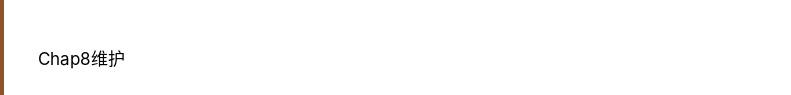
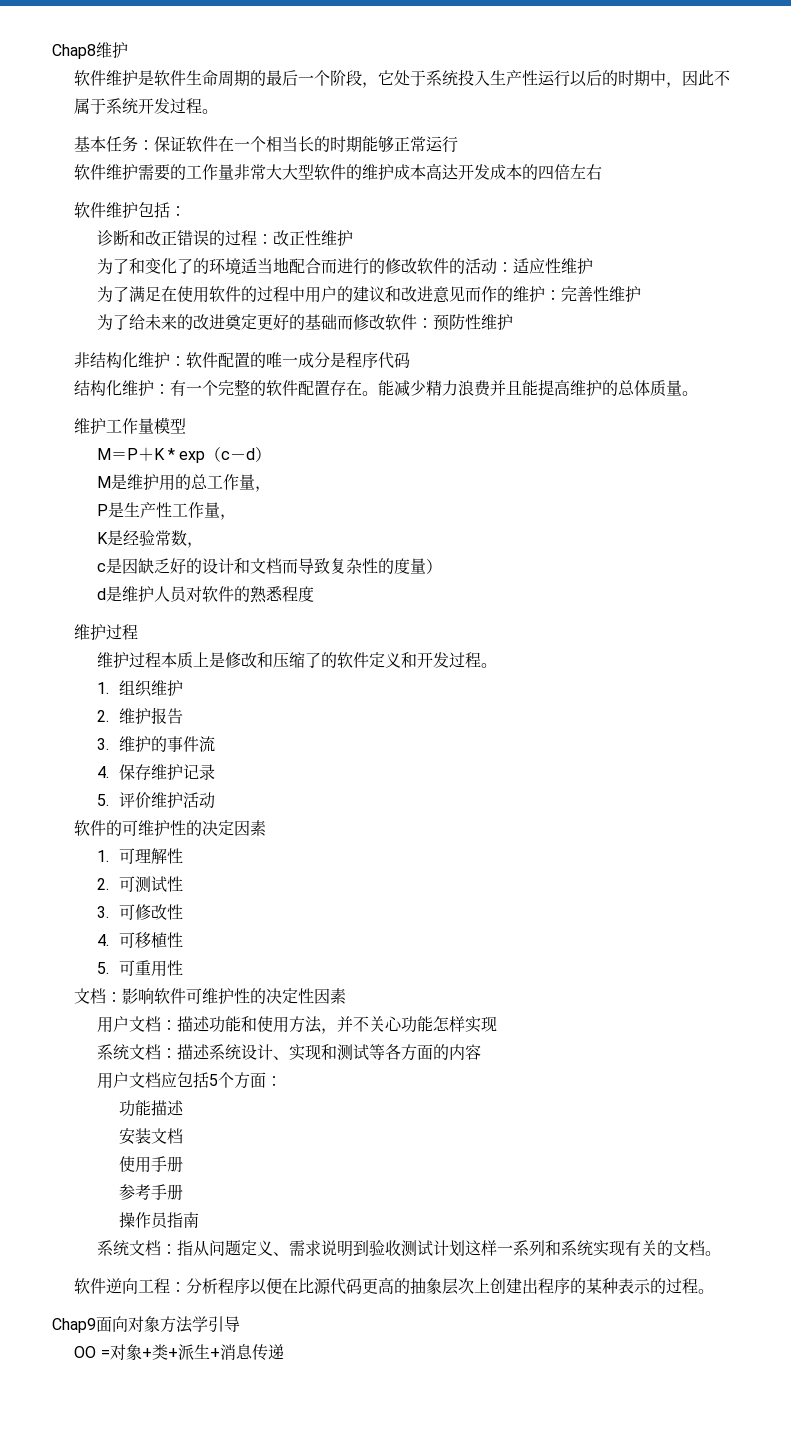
+ 软件维护是软件生命周期的最后一个阶段，它处于系统投入生产性运行以后的时期中，因此不属于系统开发过程。
+ 基本任务：保证软件在一个相当长的时期能够正常运行
+ 软件维护需要的工作量非常大大型软件的维护成本高达开发成本的四倍左右
+ 软件维护包括：
+ 诊断和改正错误的过程：改正性维护
+ 为了和变化了的环境适当地配合而进行的修改软件的活动：适应性维护
+ 为了满足在使用软件的过程中用户的建议和改进意见而作的维护：完善性维护
+ 为了给未来的改进奠定更好的基础而修改软件：预防性维护
+ 非结构化维护：软件配置的唯一成分是程序代码
+ 结构化维护：有一个完整的软件配置存在。能减少精力浪费并且能提高维护的总体质量。
+ 维护工作量模型
+ M＝P＋K * exp（c－d）
+ M是维护用的总工作量，
+ P是生产性工作量，
+ K是经验常数，
+ c是因缺乏好的设计和文档而导致复杂性的度量）
+ d是维护人员对软件的熟悉程度
+ 维护过程
+ 维护过程本质上是修改和压缩了的软件定义和开发过程。
+ 1.组织维护
+ 2.维护报告
+ 3.维护的事件流
+ 4.保存维护记录
+ 5.评价维护活动
+ 软件的可维护性的决定因素
+ 1.可理解性
+ 2.可测试性
+ 3.可修改性
+ 4.可移植性
+ 5.可重用性
+ 文档：影响软件可维护性的决定性因素
+ 用户文档：描述功能和使用方法，并不关心功能怎样实现
+ 系统文档：描述系统设计、实现和测试等各方面的内容
+ 用户文档应包括5个方面：
+ 功能描述
+ 安装文档
+ 使用手册
+ 参考手册
+ 操作员指南
+ 系统文档：指从问题定义、需求说明到验收测试计划这样一系列和系统实现有关的文档。
+ 软件逆向工程：分析程序以便在比源代码更高的抽象层次上创建出程序的某种表示的过程。
+ Chap9面向对象方法学引导
+ OO =对象+类+派生+消息传递

